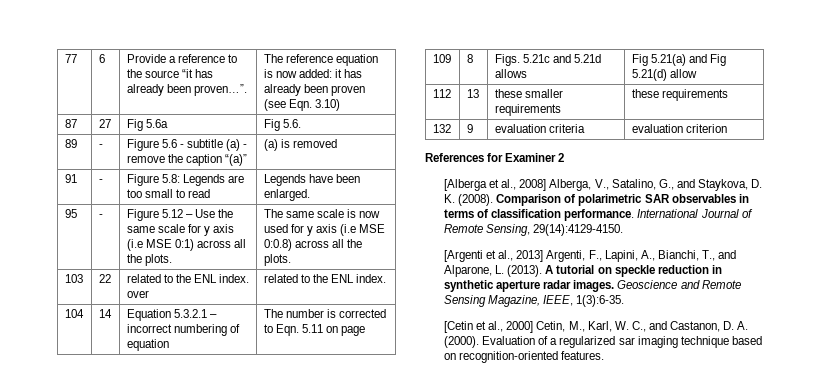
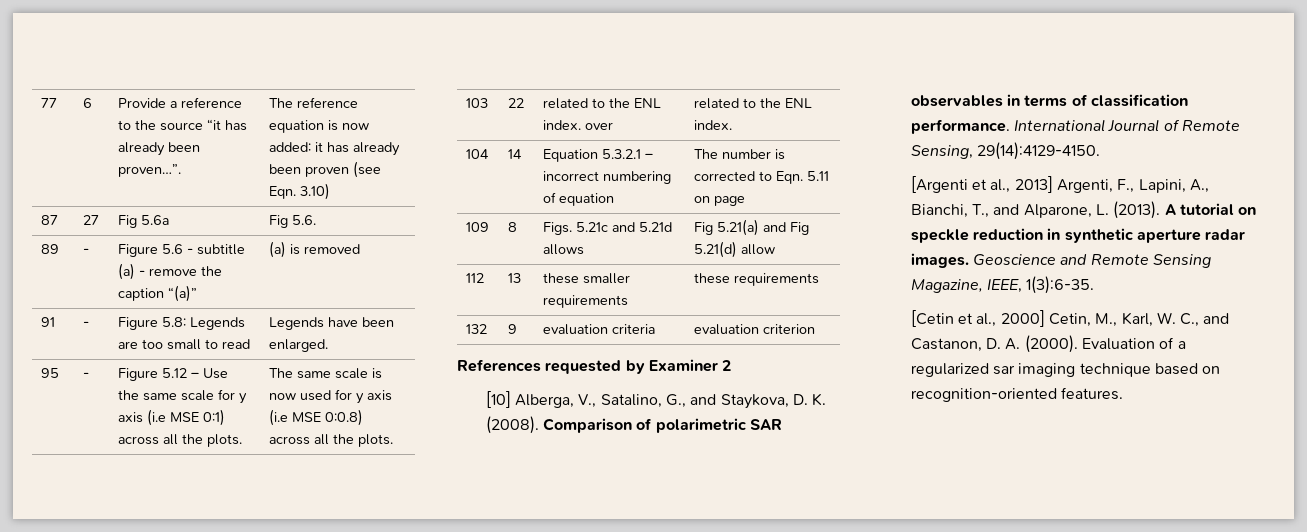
- References for Examiner 2
+ References requested by Examiner 2
- [Alberga et al., 2008] Alberga, V., Satalino, G., and Staykova, D. K. (2008).
+ [10] Alberga, V., Satalino, G., and Staykova, D. K. (2008).

